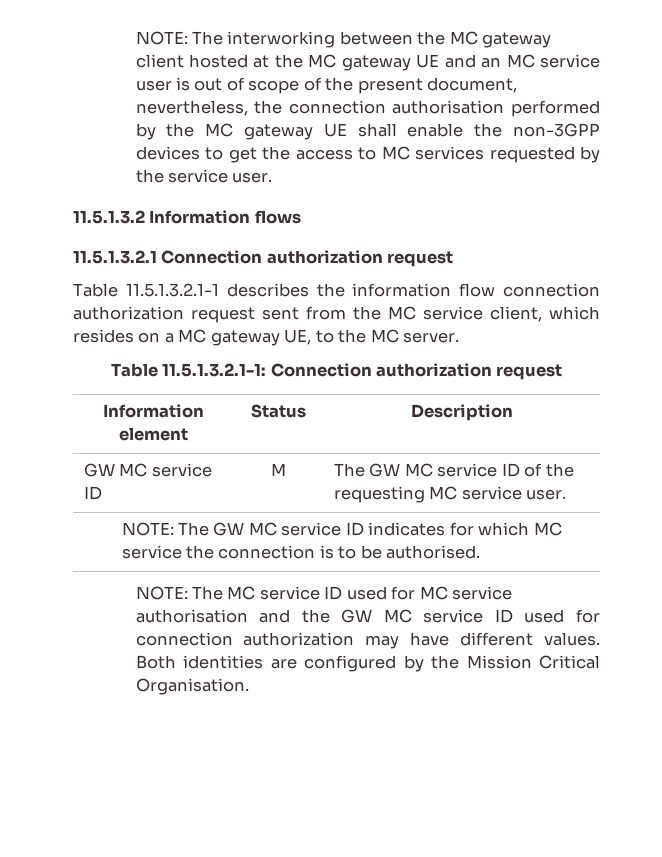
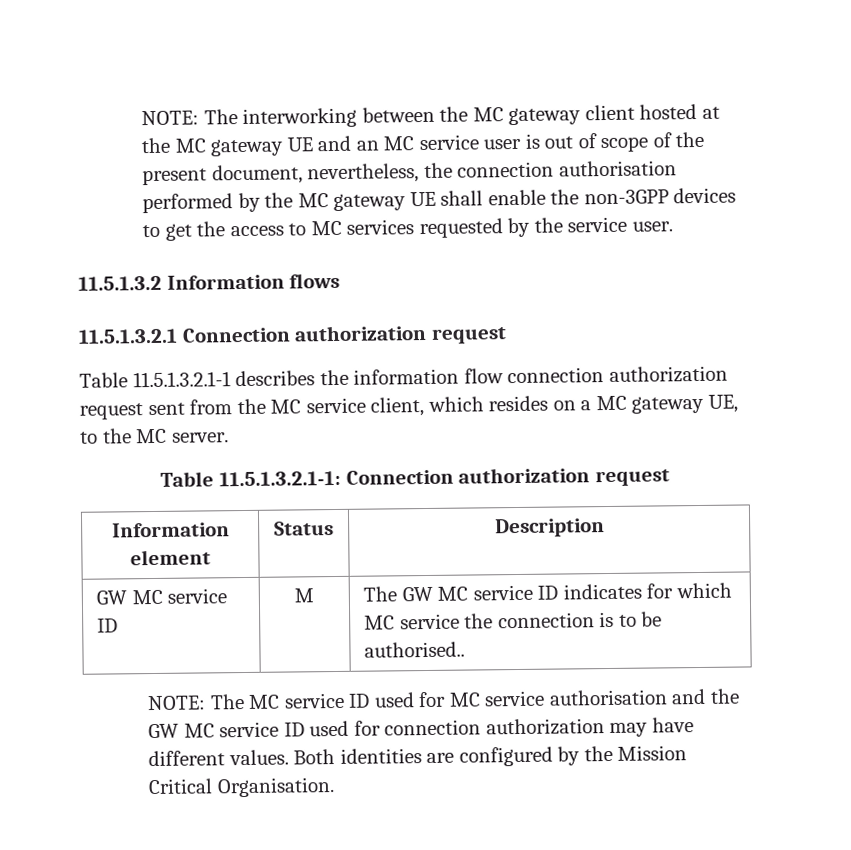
- GW MC service ID | M | The GW MC service ID of the requesting MC service user.
- NOTE: The GW MC service ID indicates for which MC service the connection is to be authorised.
+ GW MC service ID | M | The GW MC service ID indicates for which MC service the connection is to be authorised..

